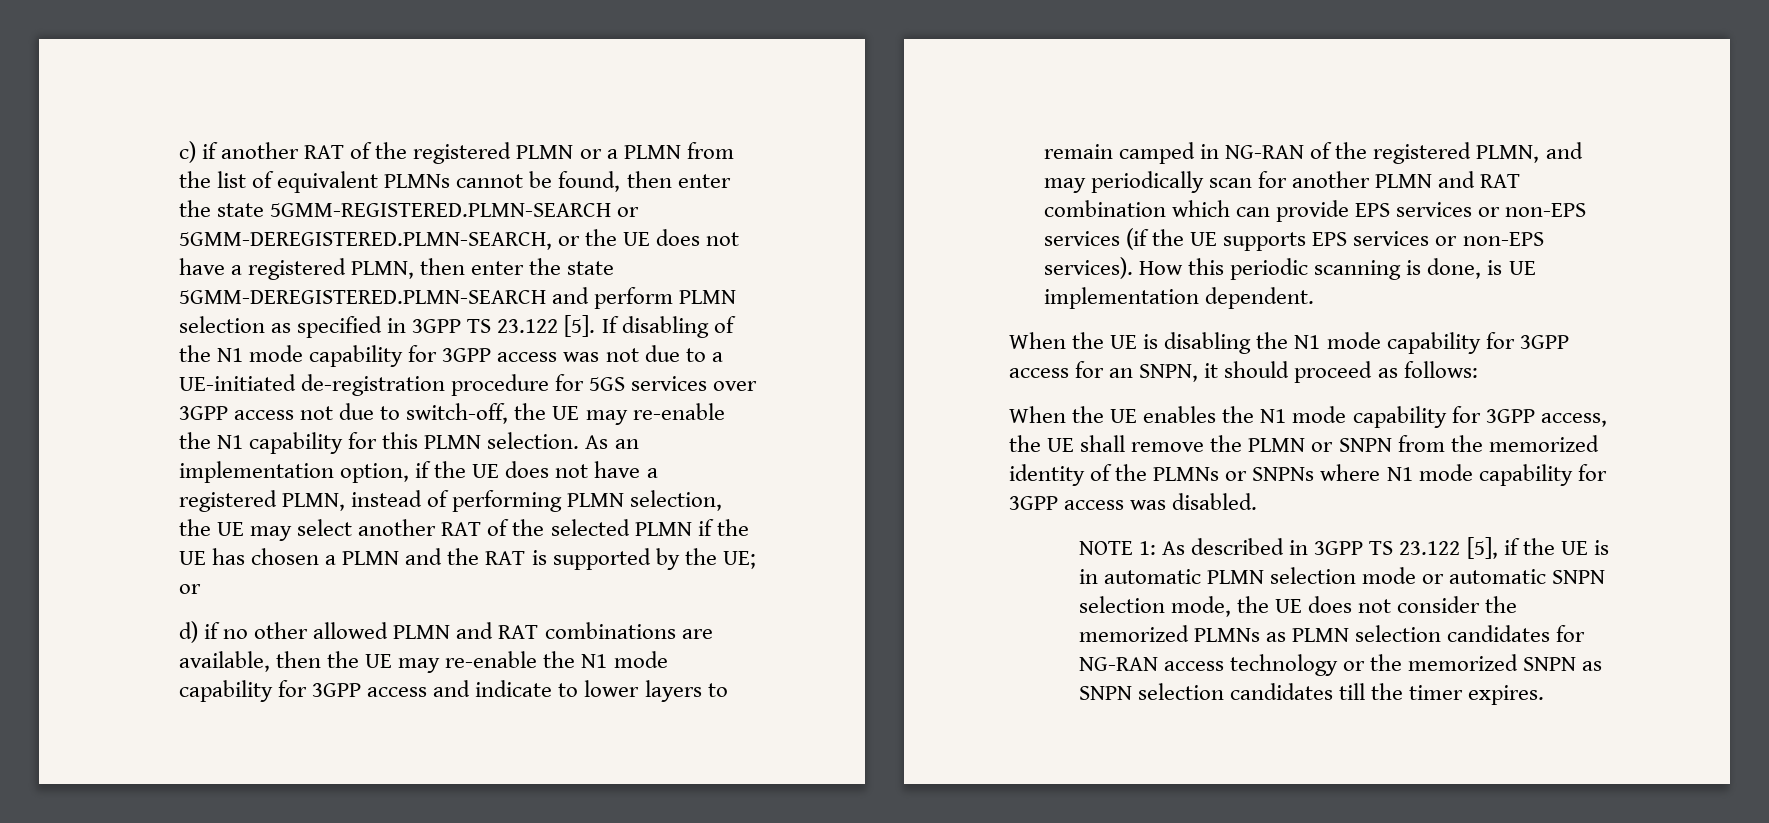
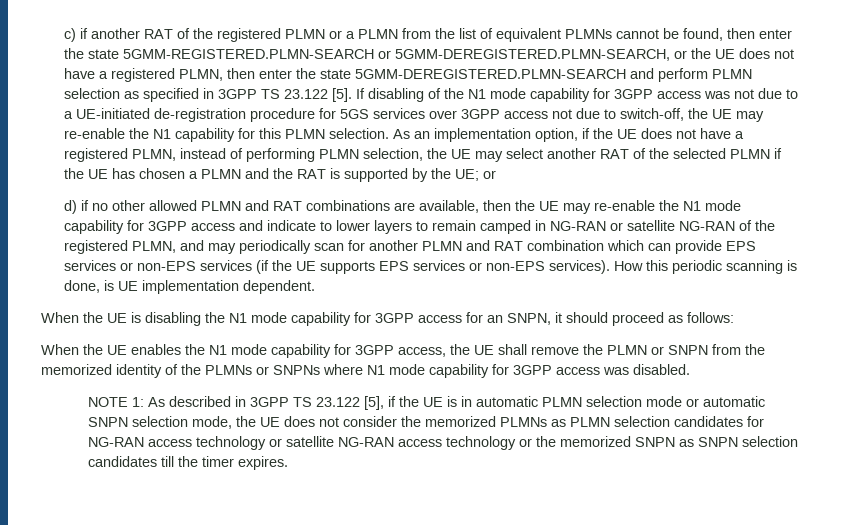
- d) if no other allowed PLMN and RAT combinations are available, then the UE may re-enable the N1 mode capability for 3GPP access and indicate to lower layers to remain camped in NG-RAN of the registered PLMN, and may periodically scan for another PLMN and RAT combination which can provide EPS services or non-EPS services (if the UE supports EPS services or non-EPS services).
+ d) if no other allowed PLMN and RAT combinations are available, then the UE may re-enable the N1 mode capability for 3GPP access and indicate to lower layers to remain camped in NG-RAN or satellite NG-RAN of the registered PLMN, and may periodically scan for another PLMN and RAT combination which can provide EPS services or non-EPS services (if the UE supports EPS services or non-EPS services).
- NOTE 1: As described in 3GPP TS 23.122 [5], if the UE is in automatic PLMN selection mode or automatic SNPN selection mode, the UE does not consider the memorized PLMNs as PLMN selection candidates for NG-RAN access technology or the memorized SNPN as SNPN selection candidates till the timer expires.
+ NOTE 1: As described in 3GPP TS 23.122 [5], if the UE is in automatic PLMN selection mode or automatic SNPN selection mode, the UE does not consider the memorized PLMNs as PLMN selection candidates for NG-RAN access technology or satellite NG-RAN access technology or the memorized SNPN as SNPN selection candidates till the timer expires.

